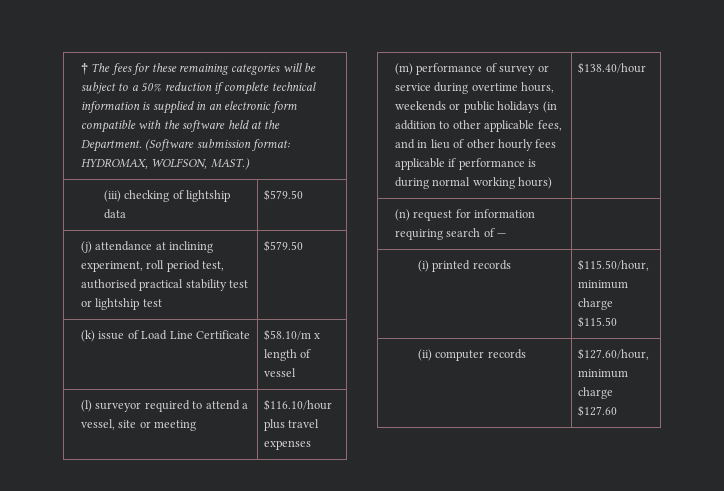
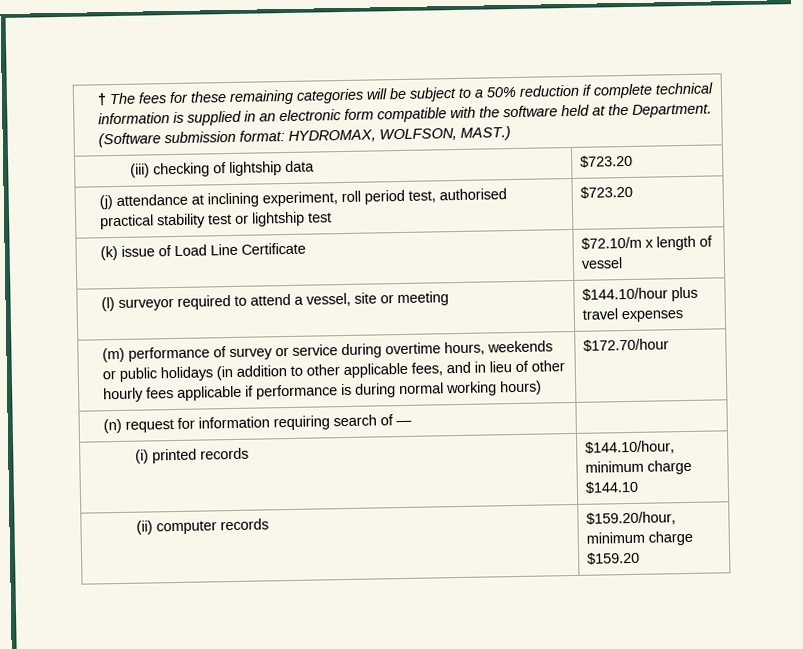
- (iii) checking of lightship data | $579.50
+ (iii) checking of lightship data | $723.20
- (j) attendance at inclining experiment, roll period test, authorised practical stability test or lightship test | $579.50
+ (j) attendance at inclining experiment, roll period test, authorised practical stability test or lightship test | $723.20
- (k) issue of Load Line Certificate | $58.10/m x length of vessel
+ (k) issue of Load Line Certificate | $72.10/m x length of vessel
- (l) surveyor required to attend a vessel, site or meeting | $116.10/hour plus travel expenses
+ (l) surveyor required to attend a vessel, site or meeting | $144.10/hour plus travel expenses
- (m) performance of survey or service during overtime hours, weekends or public holidays (in addition to other applicable fees, and in lieu of other hourly fees applicable if performance is during normal working hours) | $138.40/hour
+ (m) performance of survey or service during overtime hours, weekends or public holidays (in addition to other applicable fees, and in lieu of other hourly fees applicable if performance is during normal working hours) | $172.70/hour
- (i) printed records | $115.50/hour, minimum charge $115.50
+ (i) printed records | $144.10/hour, minimum charge $144.10
- (ii) computer records | $127.60/hour, minimum charge $127.60
+ (ii) computer records | $159.20/hour, minimum charge $159.20

